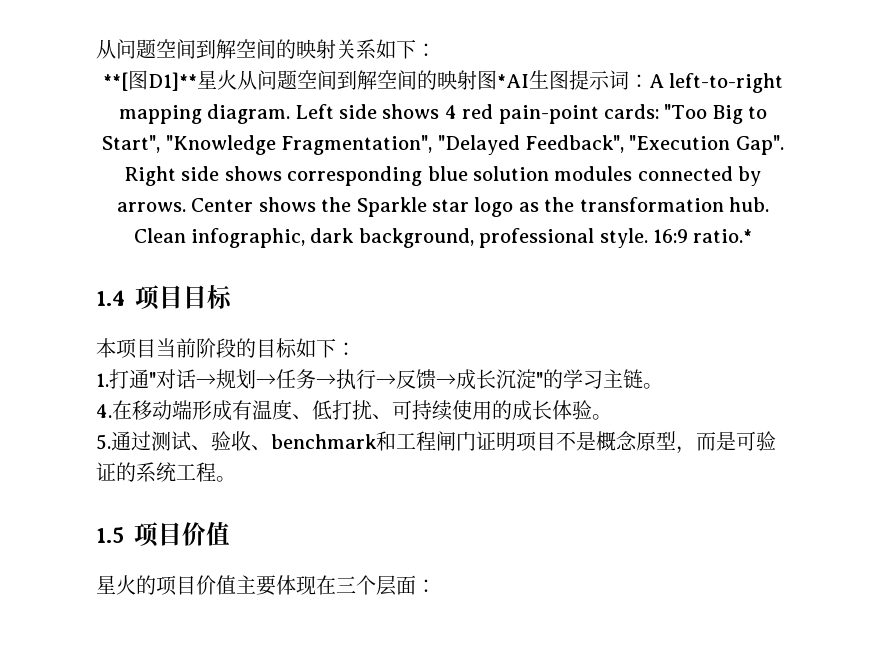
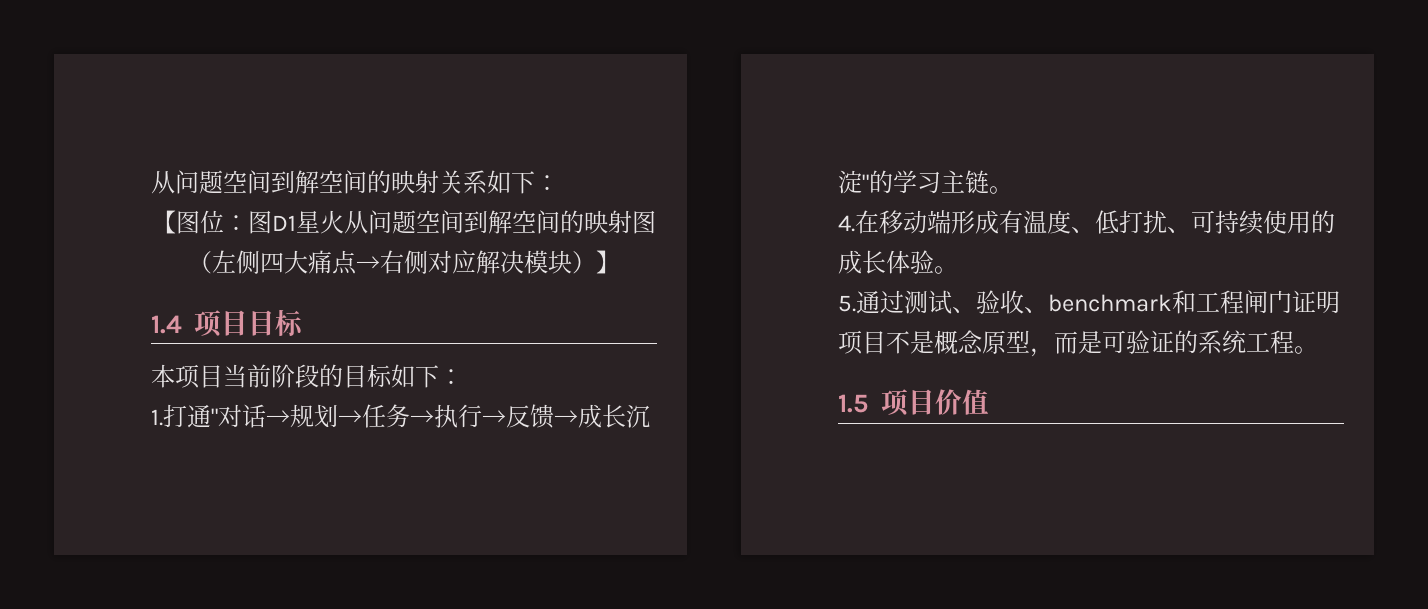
- **[图D1]**星火从问题空间到解空间的映射图*AI生图提示词：A left-to-right mapping diagram. Left side shows 4 red pain-point cards: "Too Big to Start", "Knowledge Fragmentation", "Delayed Feedback", "Execution Gap". Right side shows corresponding blue solution modules connected by arrows. Center shows the Sparkle star logo as the transformation hub. Clean infographic, dark background, professional style. 16:9 ratio.*
+ 【图位：图D1星火从问题空间到解空间的映射图（左侧四大痛点→右侧对应解决模块）】
- 星火的项目价值主要体现在三个层面：

